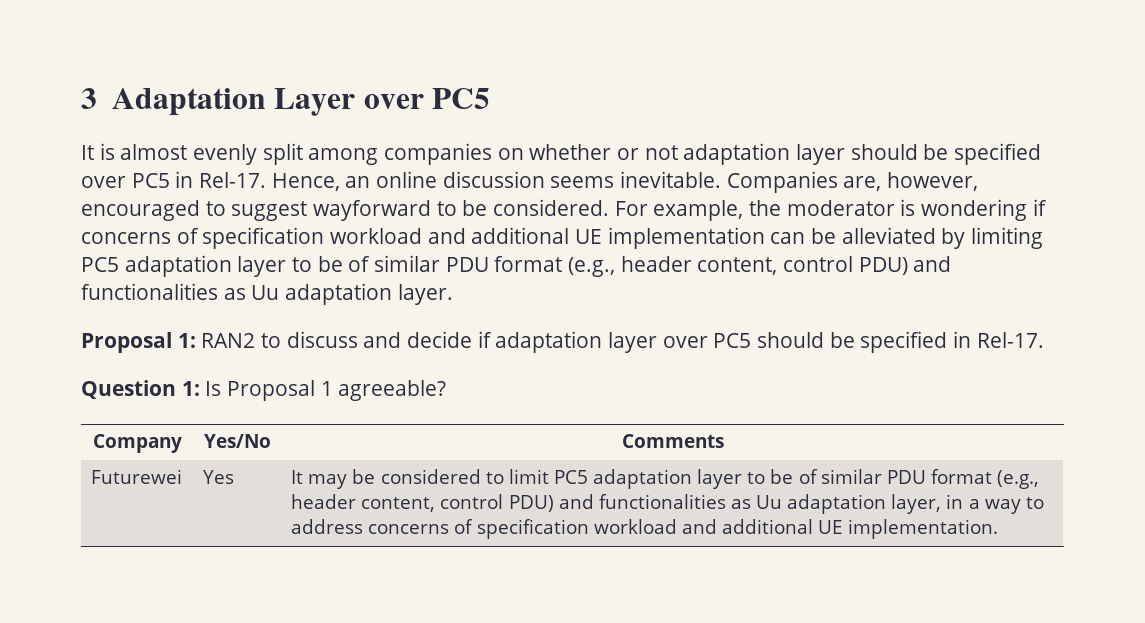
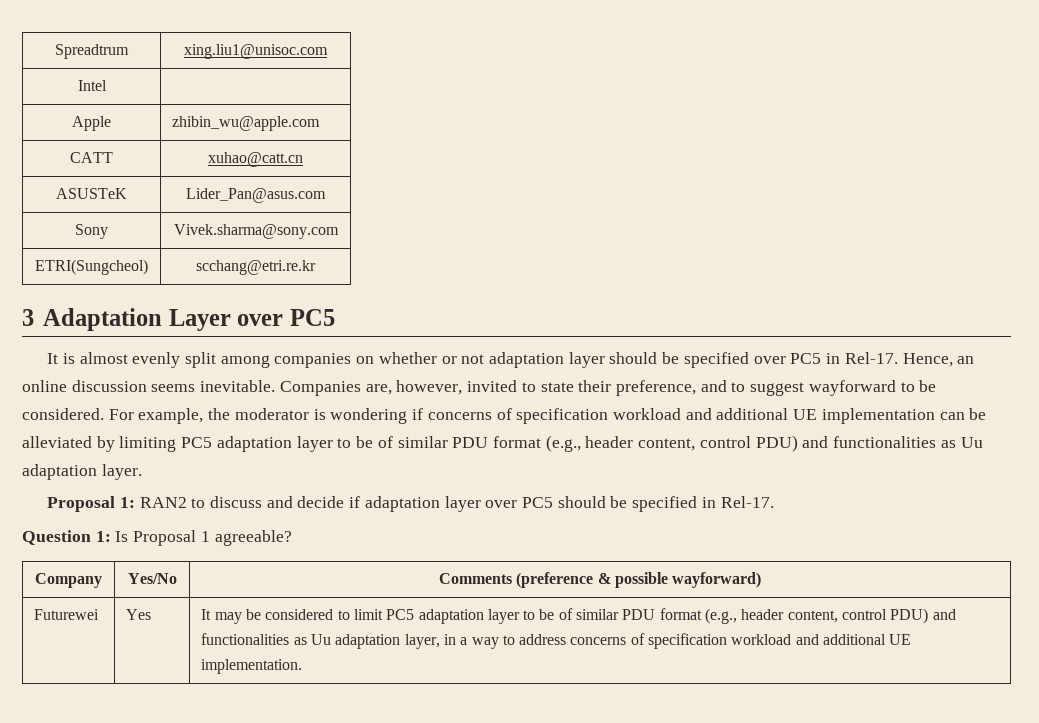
+ Spreadtrum | xing.liu1@unisoc.com
+ Intel |
+ Apple | zhibin_wu@apple.com
+ CATT | xuhao@catt.cn
+ ASUSTeK | Lider_Pan@asus.com
+ Sony | Vivek.sharma@sony.com
+ ETRI(Sungcheol) | scchang@etri.re.kr
- Companies are, however, encouraged to suggest wayforward to be considered.
+ Companies are, however, invited to state their preference, and to suggest wayforward to be considered.
- Company | Yes/No | Comments
+ Company | Yes/No | Comments (preference & possible wayforward)

